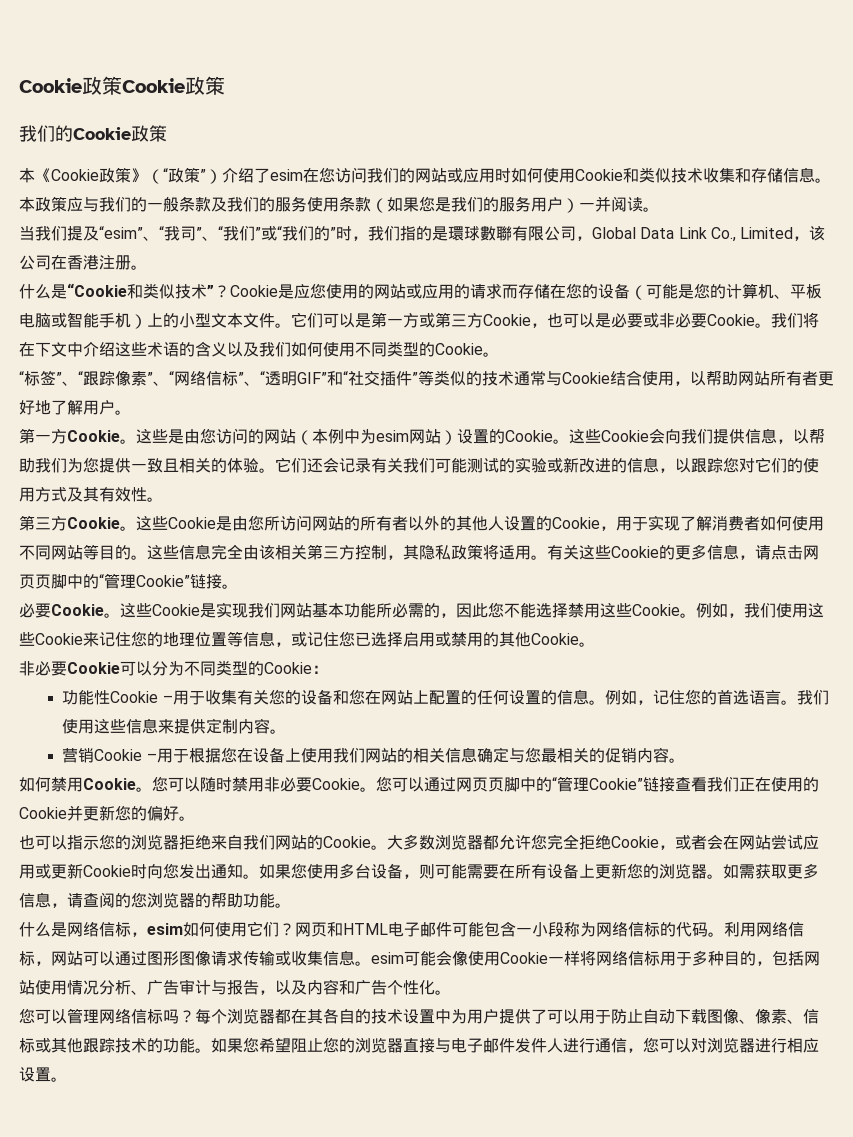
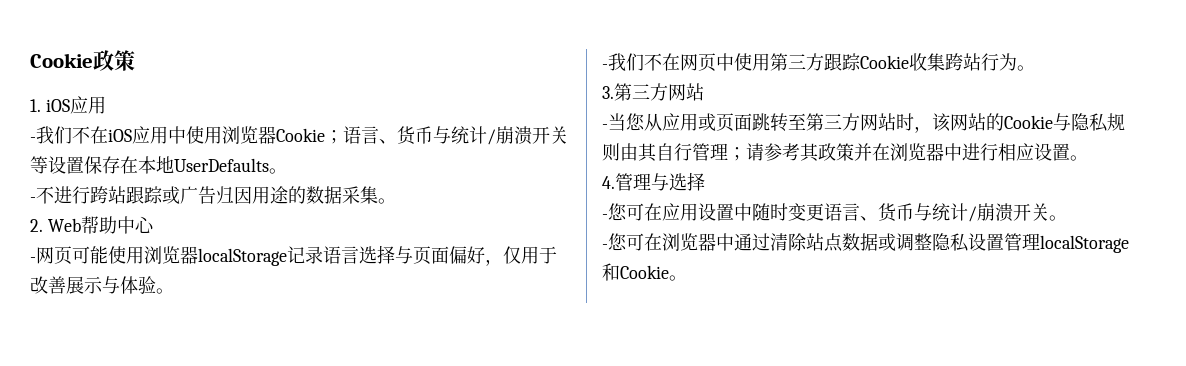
- Cookie政策Cookie政策
- 我们的Cookie政策
- 本《Cookie政策》（“政策”）介绍了esim在您访问我们的网站或应用时如何使用Cookie和类似技术收集和存储信息。本政策应与我们的一般条款及我们的服务使用条款（如果您是我们的服务用户）一并阅读。
- 当我们提及“esim”、“我司”、“我们”或“我们的”时，我们指的是環球數聯有限公司，Global Data Link Co., Limited，该公司在香港注册。
- 什么是“Cookie和类似技术”？Cookie是应您使用的网站或应用的请求而存储在您的设备（可能是您的计算机、平板电脑或智能手机）上的小型文本文件。它们可以是第一方或第三方Cookie，也可以是必要或非必要Cookie。我们将在下文中介绍这些术语的含义以及我们如何使用不同类型的Cookie。
- “标签”、“跟踪像素”、“网络信标”、“透明GIF”和“社交插件”等类似的技术通常与Cookie结合使用，以帮助网站所有者更好地了解用户。
- 第一方Cookie。这些是由您访问的网站（本例中为esim网站）设置的Cookie。这些Cookie会向我们提供信息，以帮助我们为您提供一致且相关的体验。它们还会记录有关我们可能测试的实验或新改进的信息，以跟踪您对它们的使用方式及其有效性。
- 第三方Cookie。这些Cookie是由您所访问网站的所有者以外的其他人设置的Cookie，用于实现了解消费者如何使用不同网站等目的。这些信息完全由该相关第三方控制，其隐私政策将适用。有关这些Cookie的更多信息，请点击网页页脚中的“管理Cookie”链接。
- 必要Cookie。这些Cookie是实现我们网站基本功能所必需的，因此您不能选择禁用这些Cookie。例如，我们使用这些Cookie来记住您的地理位置等信息，或记住您已选择启用或禁用的其他Cookie。
- 非必要Cookie可以分为不同类型的Cookie：
- 功能性Cookie –用于收集有关您的设备和您在网站上配置的任何设置的信息。例如，记住您的首选语言。我们使用这些信息来提供定制内容。
- 营销Cookie –用于根据您在设备上使用我们网站的相关信息确定与您最相关的促销内容。
- 如何禁用Cookie。您可以随时禁用非必要Cookie。您可以通过网页页脚中的“管理Cookie”链接查看我们正在使用的Cookie并更新您的偏好。
- 也可以指示您的浏览器拒绝来自我们网站的Cookie。大多数浏览器都允许您完全拒绝Cookie，或者会在网站尝试应用或更新Cookie时向您发出通知。如果您使用多台设备，则可能需要在所有设备上更新您的浏览器。如需获取更多信息，请查阅的您浏览器的帮助功能。
- 什么是网络信标，esim如何使用它们？网页和HTML电子邮件可能包含一小段称为网络信标的代码。利用网络信标，网站可以通过图形图像请求传输或收集信息。esim可能会像使用Cookie一样将网络信标用于多种目的，包括网站使用情况分析、广告审计与报告，以及内容和广告个性化。
- 您可以管理网络信标吗？每个浏览器都在其各自的技术设置中为用户提供了可以用于防止自动下载图像、像素、信标或其他跟踪技术的功能。如果您希望阻止您的浏览器直接与电子邮件发件人进行通信，您可以对浏览器进行相应设置。
+ Cookie政策
+ 1. iOS应用
+ -我们不在iOS应用中使用浏览器Cookie；语言、货币与统计/崩溃开关等设置保存在本地UserDefaults。
+ -不进行跨站跟踪或广告归因用途的数据采集。
+ 2. Web帮助中心
+ -网页可能使用浏览器localStorage记录语言选择与页面偏好，仅用于改善展示与体验。
+ -我们不在网页中使用第三方跟踪Cookie收集跨站行为。
+ 3.第三方网站
+ -当您从应用或页面跳转至第三方网站时，该网站的Cookie与隐私规则由其自行管理；请参考其政策并在浏览器中进行相应设置。
+ 4.管理与选择
+ -您可在应用设置中随时变更语言、货币与统计/崩溃开关。
+ -您可在浏览器中通过清除站点数据或调整隐私设置管理localStorage和Cookie。

